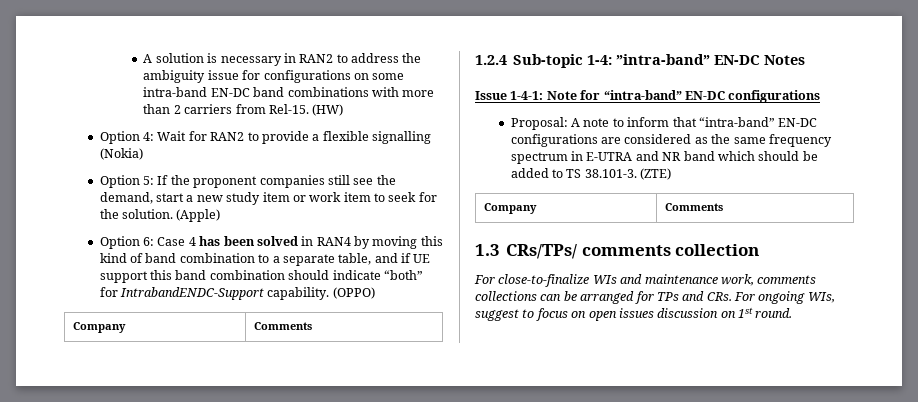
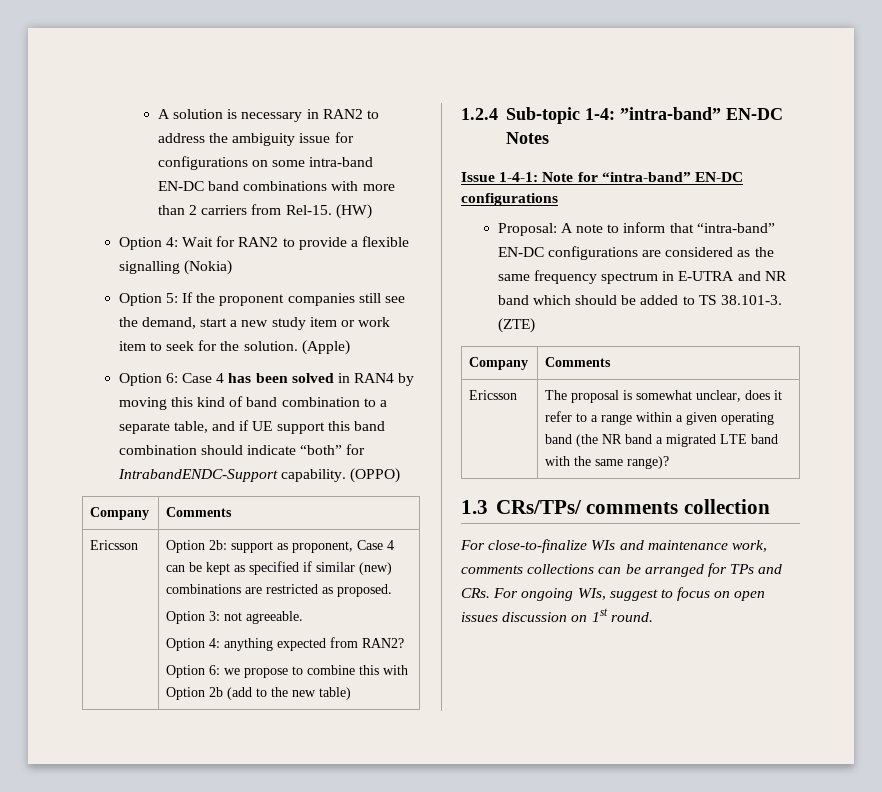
+ Ericsson | Option 2b: support as proponent, Case 4 can be kept as specified if similar (new) combinations are restricted as proposed.
+ Option 3: not agreeable.
+ Option 4: anything expected from RAN2?
+ Option 6: we propose to combine this with Option 2b (add to the new table)
+ Ericsson | The proposal is somewhat unclear, does it refer to a range within a given operating band (the NR band a migrated LTE band with the same range)?

